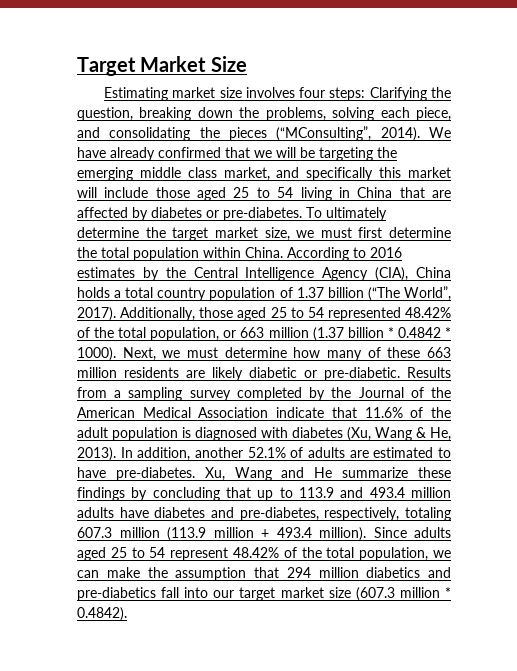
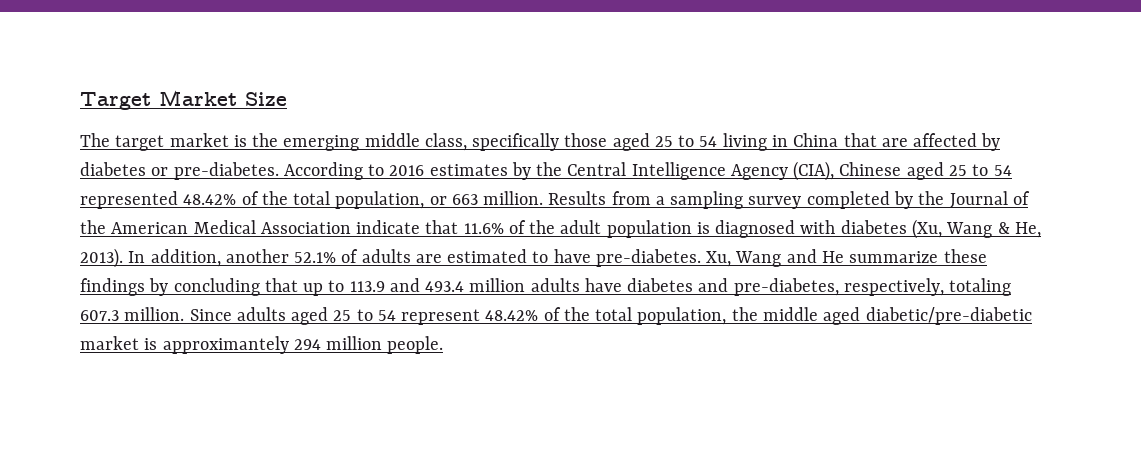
- Estimating market size involves four steps: Clarifying the question, breaking down the problems, solving each piece, and consolidating the pieces (“MConsulting”, 2014). We have already confirmed that we will be targeting the emerging middle class market, and specifically this market will include those aged 25 to 54 living in China that are affected by diabetes or pre-diabetes.
+ The target market is the emerging middle class, specifically those aged 25 to 54 living in China that are affected by diabetes or pre-diabetes.
- To ultimately determine the target market size, we must first determine the total population within China.
- According to 2016 estimates by the Central Intelligence Agency (CIA), China holds a total country population of 1.37 billion (“The World”, 2017). Additionally, those aged 25 to 54 represented 48.42% of the total population, or 663 million (1.37 billion * 0.4842 * 1000). Next, we must determine how many of these 663 million residents are likely diabetic or pre-diabetic.
+ According to 2016 estimates by the Central Intelligence Agency (CIA), Chinese aged 25 to 54 represented 48.42% of the total population, or 663 million.
- Xu, Wang and He summarize these findings by concluding that up to 113.9 and 493.4 million adults have diabetes and pre-diabetes, respectively, totaling 607.3 million (113.9 million + 493.4 million).
+ Xu, Wang and He summarize these findings by concluding that up to 113.9 and 493.4 million adults have diabetes and pre-diabetes, respectively, totaling 607.3 million.
- Since adults aged 25 to 54 represent 48.42% of the total population, we can make the assumption that 294 million diabetics and pre-diabetics fall into our target market size (607.3 million * 0.4842).
+ Since adults aged 25 to 54 represent 48.42% of the total population, the middle aged diabetic/pre-diabetic market is approximantely 294 million people.

